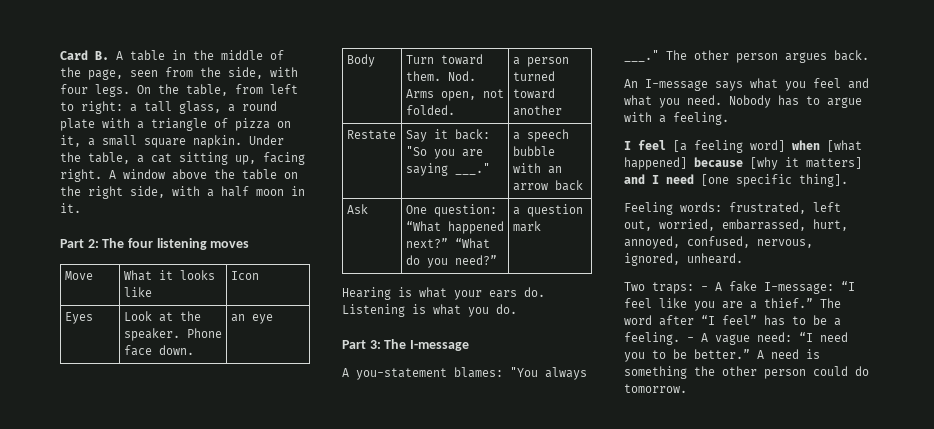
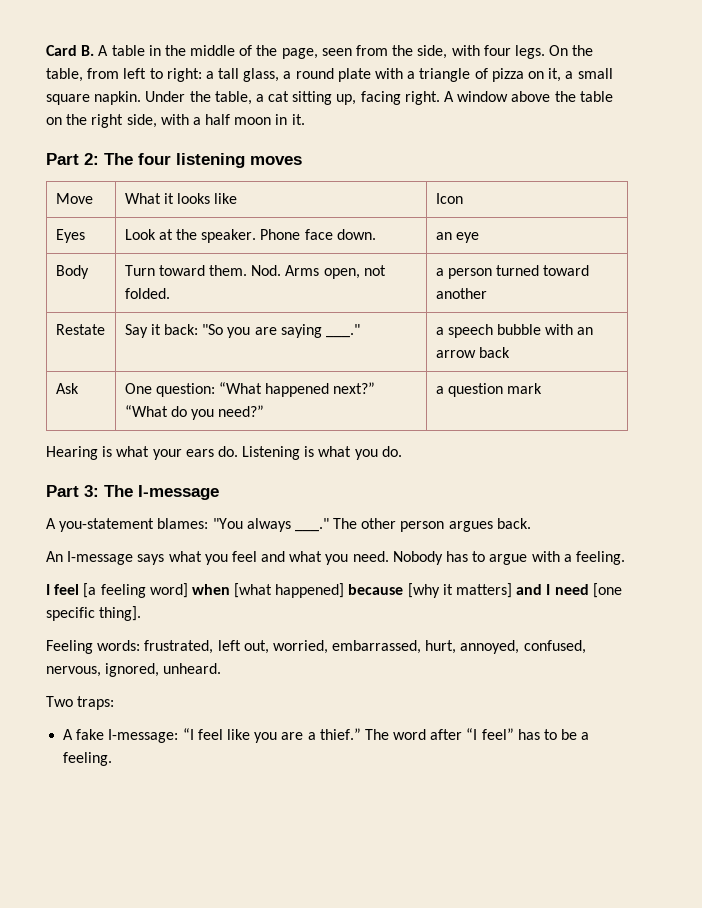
- Two traps: - A fake I-message: “I feel like you are a thief.”
+ Two traps:
+ A fake I-message: “I feel like you are a thief.”
- - A vague need: “I need you to be better.” A need is something the other person could do tomorrow.

